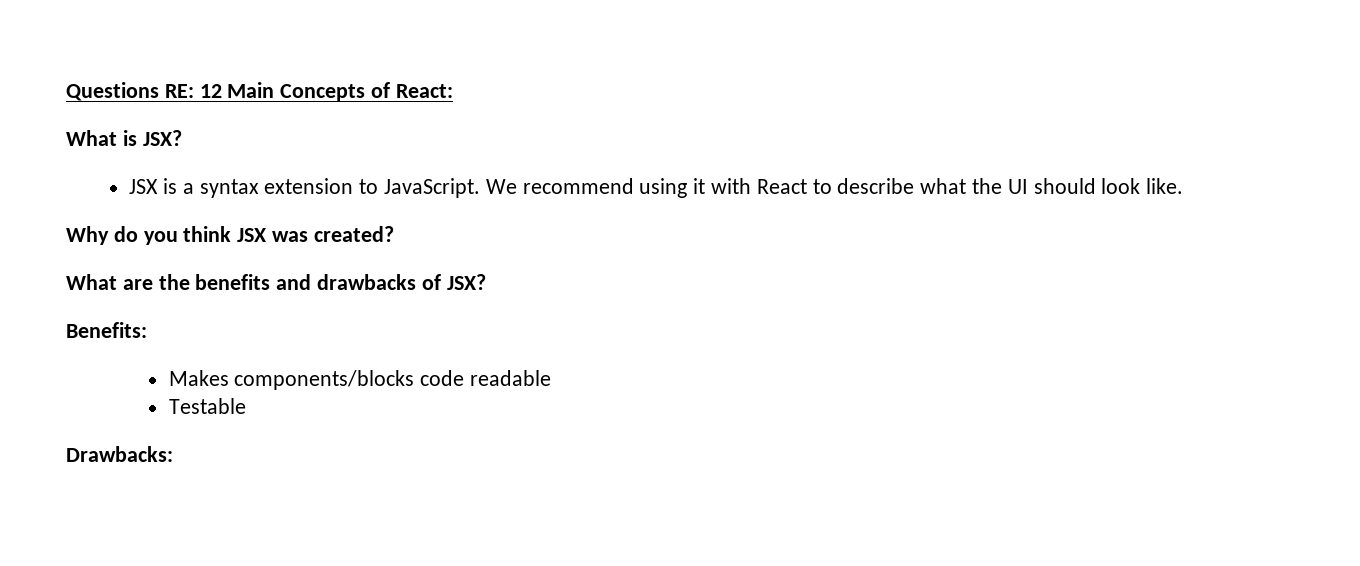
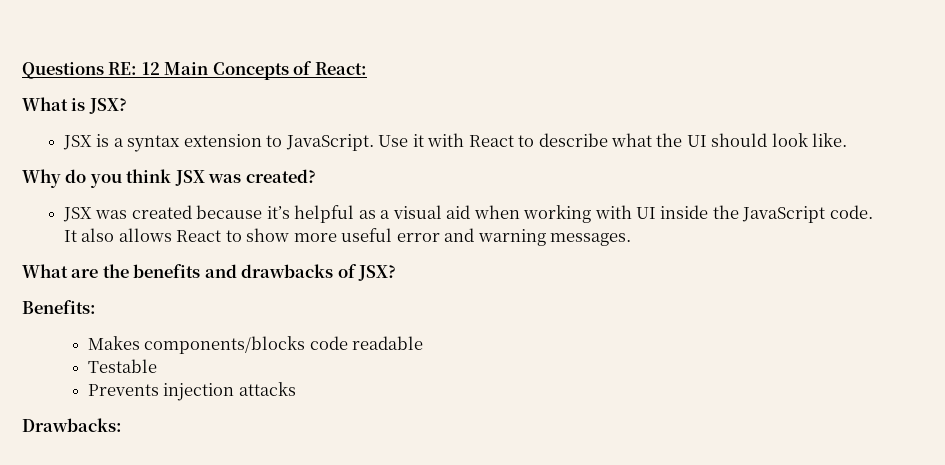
- We recommend using it with React to describe what the UI should look like.
+ Use it with React to describe what the UI should look like.
+ JSX was created because it’s helpful as a visual aid when working with UI inside the JavaScript code. It also allows React to show more useful error and warning messages.
+ Prevents injection attacks

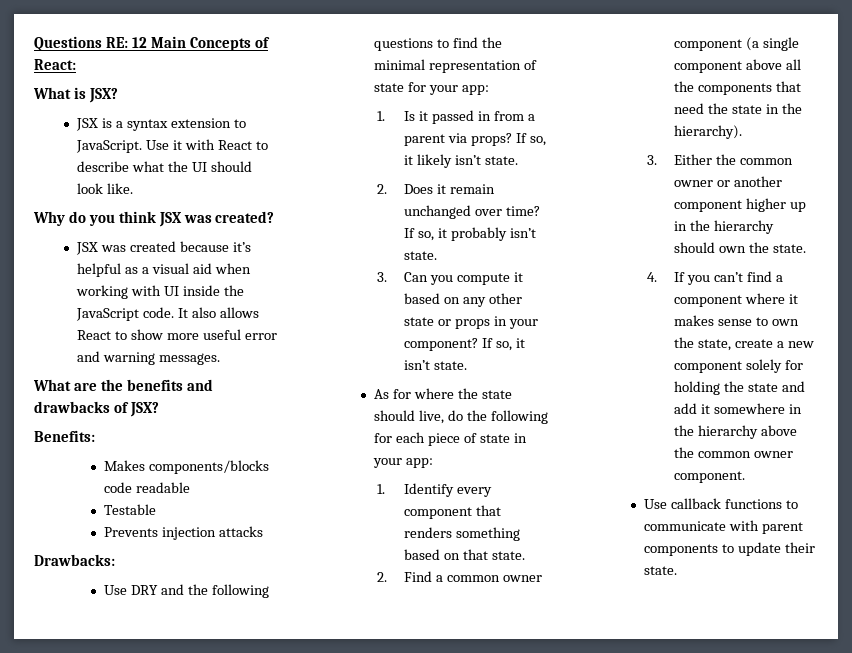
+ Use DRY and the following questions to find the minimal representation of state for your app:
+ 1. Is it passed in from a parent via props? If so, it likely isn’t state.
+ 2. Does it remain unchanged over time? If so, it probably isn’t state.
+ 3. Can you compute it based on any other state or props in your component? If so, it isn’t state.
+ As for where the state should live, do the following for each piece of state in your app:
+ 1. Identify every component that renders something based on that state.
+ 2. Find a common owner component (a single component above all the components that need the state in the hierarchy).
+ 3. Either the common owner or another component higher up in the hierarchy should own the state.
+ 4. If you can’t find a component where it makes sense to own the state, create a new component solely for holding the state and add it somewhere in the hierarchy above the common owner component.
+ Use callback functions to communicate with parent components to update their state.

